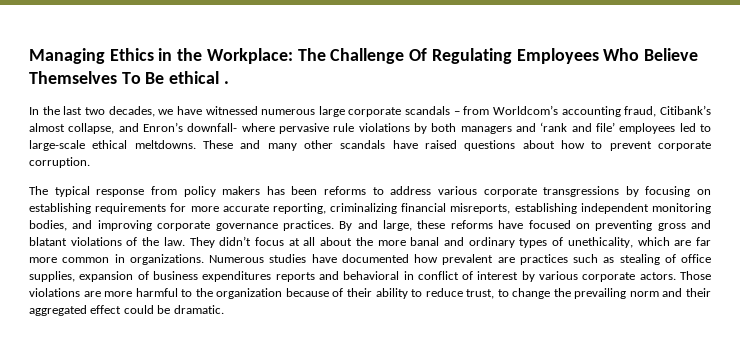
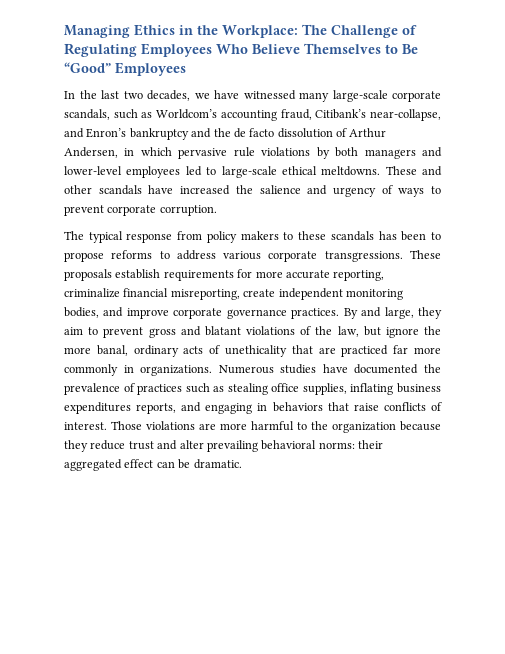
- Managing Ethics in the Workplace: The Challenge Of Regulating Employees Who Believe Themselves To Be ethical .
+ Managing Ethics in the Workplace: The Challenge of Regulating Employees Who Believe Themselves to Be “Good” Employees
- In the last two decades, we have witnessed numerous large corporate scandals – from Worldcom’s accounting fraud, Citibank’s almost collapse, and Enron’s downfall- where pervasive rule violations by both managers and ‘rank and file’ employees led to large-scale ethical meltdowns.
+ In the last two decades, we have witnessed many large-scale corporate scandals, such as Worldcom’s accounting fraud, Citibank’s near-collapse, and Enron’s bankruptcy and the de facto dissolution of Arthur Andersen, in which pervasive rule violations by both managers and lower-level employees led to large-scale ethical meltdowns.
- These and many other scandals have raised questions about how to prevent corporate corruption.
+ These and other scandals have increased the salience and urgency of ways to prevent corporate corruption.
- The typical response from policy makers has been reforms to address various corporate transgressions by focusing on establishing requirements for more accurate reporting, criminalizing financial misreports, establishing independent monitoring bodies, and improving corporate governance practices.
+ The typical response from policy makers to these scandals has been to propose reforms to address various corporate transgressions. These proposals establish requirements for more accurate reporting, criminalize financial misreporting, create independent monitoring bodies, and improve corporate governance practices.
- By and large, these reforms have focused on preventing gross and blatant violations of the law. They didn’t focus at all about the more banal and ordinary types of unethicality, which are far more common in organizations.
+ By and large, they aim to prevent gross and blatant violations of the law, but ignore the more banal, ordinary acts of unethicality that are practiced far more commonly in organizations.
- Numerous studies have documented how prevalent are practices such as stealing of office supplies, expansion of business expenditures reports and behavioral in conflict of interest by various corporate actors.
+ Numerous studies have documented the prevalence of practices such as stealing office supplies, inflating business expenditures reports, and engaging in behaviors that raise conflicts of interest.
- Those violations are more harmful to the organization because of their ability to reduce trust, to change the prevailing norm and their aggregated effect could be dramatic.
+ Those violations are more harmful to the organization because they reduce trust and alter prevailing behavioral norms: their aggregated effect can be dramatic.

